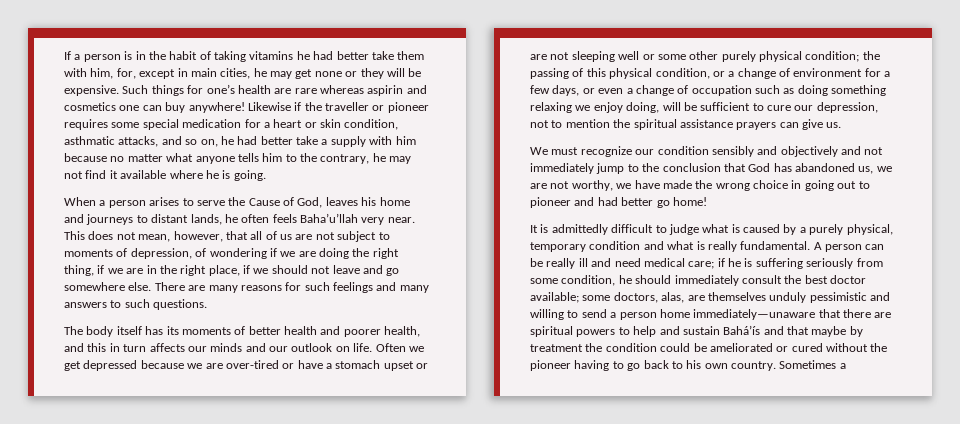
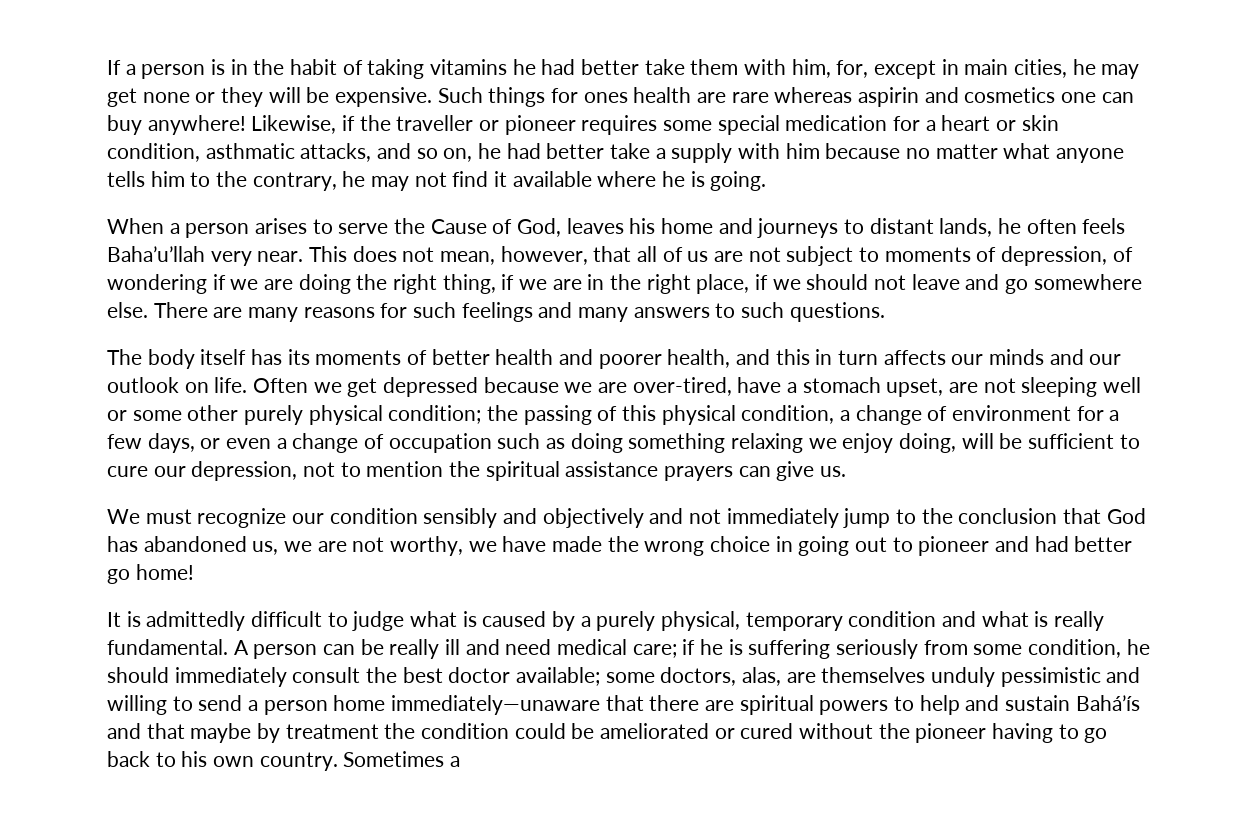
- Such things for one’s health are rare whereas aspirin and cosmetics one can buy anywhere!
+ Such things for ones health are rare whereas aspirin and cosmetics one can buy anywhere!
- Likewise if the traveller or pioneer requires some special medication for a heart or skin condition, asthmatic attacks, and so on, he had better take a supply with him because no matter what anyone tells him to the contrary, he may not find it available where he is going.
+ Likewise, if the traveller or pioneer requires some special medication for a heart or skin condition, asthmatic attacks, and so on, he had better take a supply with him because no matter what anyone tells him to the contrary, he may not find it available where he is going.
- Often we get depressed because we are over-tired or have a stomach upset or are not sleeping well or some other purely physical condition;
+ Often we get depressed because we are over-tired, have a stomach upset, are not sleeping well or some other purely physical condition;
- the passing of this physical condition, or a change of environment for a few days, or even a change of occupation such as doing something relaxing we enjoy doing, will be sufficient to cure our depression, not to mention the spiritual assistance prayers can give us.
+ the passing of this physical condition, a change of environment for a few days, or even a change of occupation such as doing something relaxing we enjoy doing, will be sufficient to cure our depression, not to mention the spiritual assistance prayers can give us.

